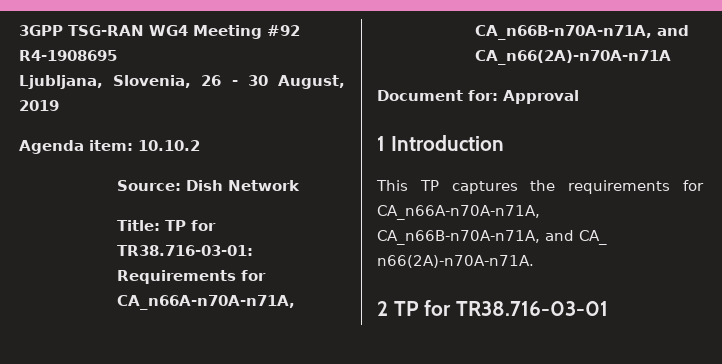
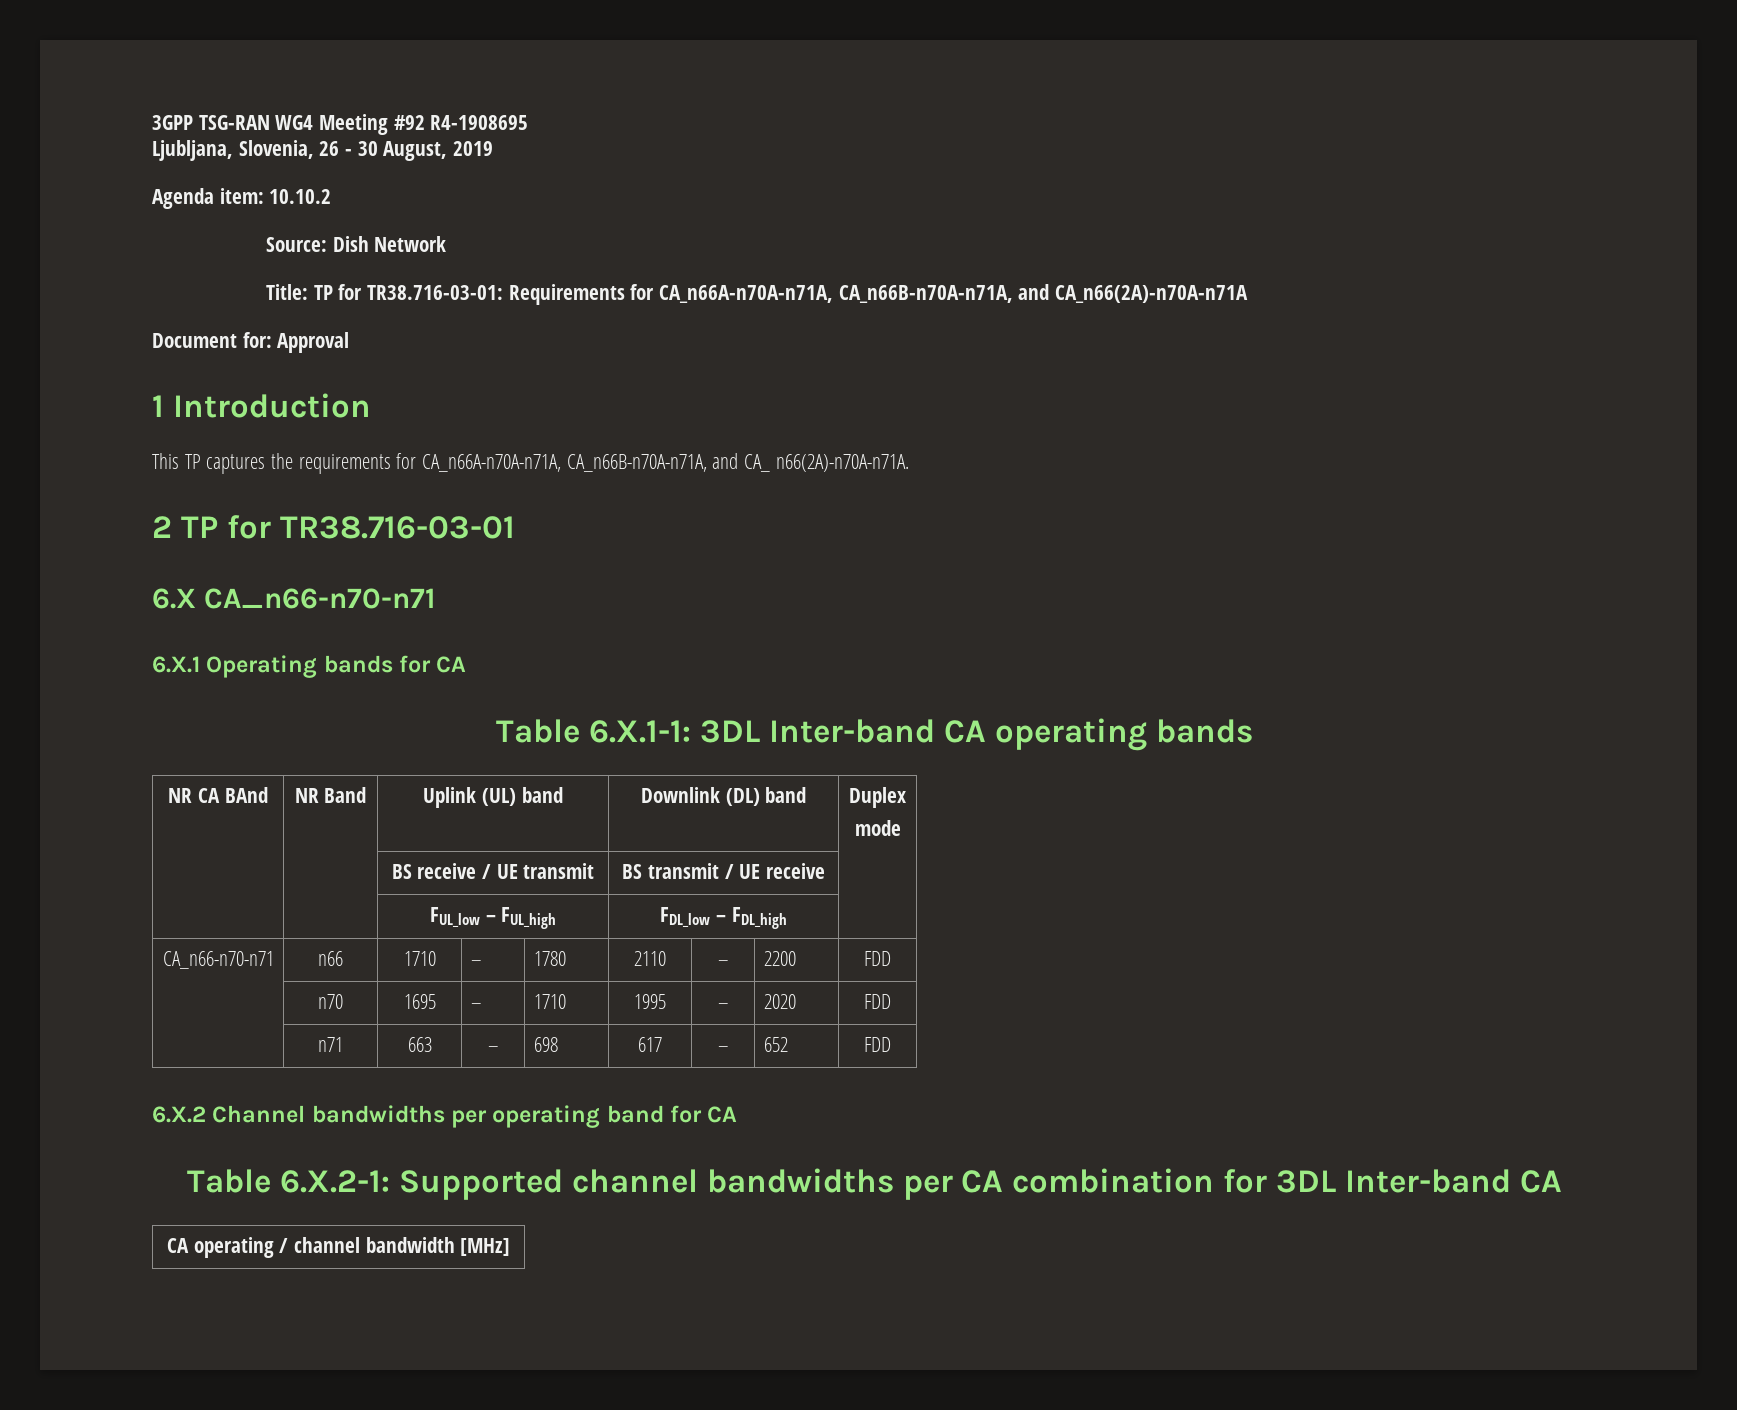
+ 6.X CA_n66-n70-n71
+ 6.X.1 Operating bands for CA
+ Table 6.X.1-1: 3DL Inter-band CA operating bands
+ NR CA BAnd | NR Band | Uplink (UL) band | Downlink (DL) band | Duplex
+ mode
+ | | BS receive / UE transmit | BS transmit / UE receive |
+ | | FUL_low – FUL_high | FDL_low – FDL_high |
+ CA_n66-n70-n71 | n66 | 1710 | – | 1780 | 2110 | – | 2200 | FDD
+ | n70 | 1695 | – | 1710 | 1995 | – | 2020 | FDD
+ | n71 | 663 | – | 698 | 617 | – | 652 | FDD
+ 6.X.2 Channel bandwidths per operating band for CA
+ Table 6.X.2-1: Supported channel bandwidths per CA combination for 3DL Inter-band CA
+ CA operating / channel bandwidth [MHz]

